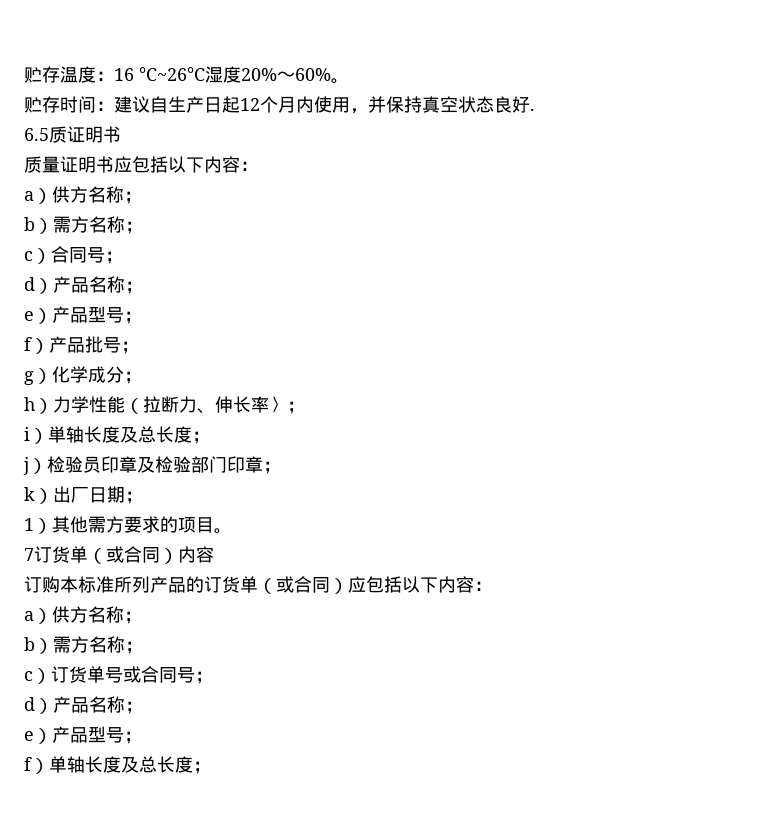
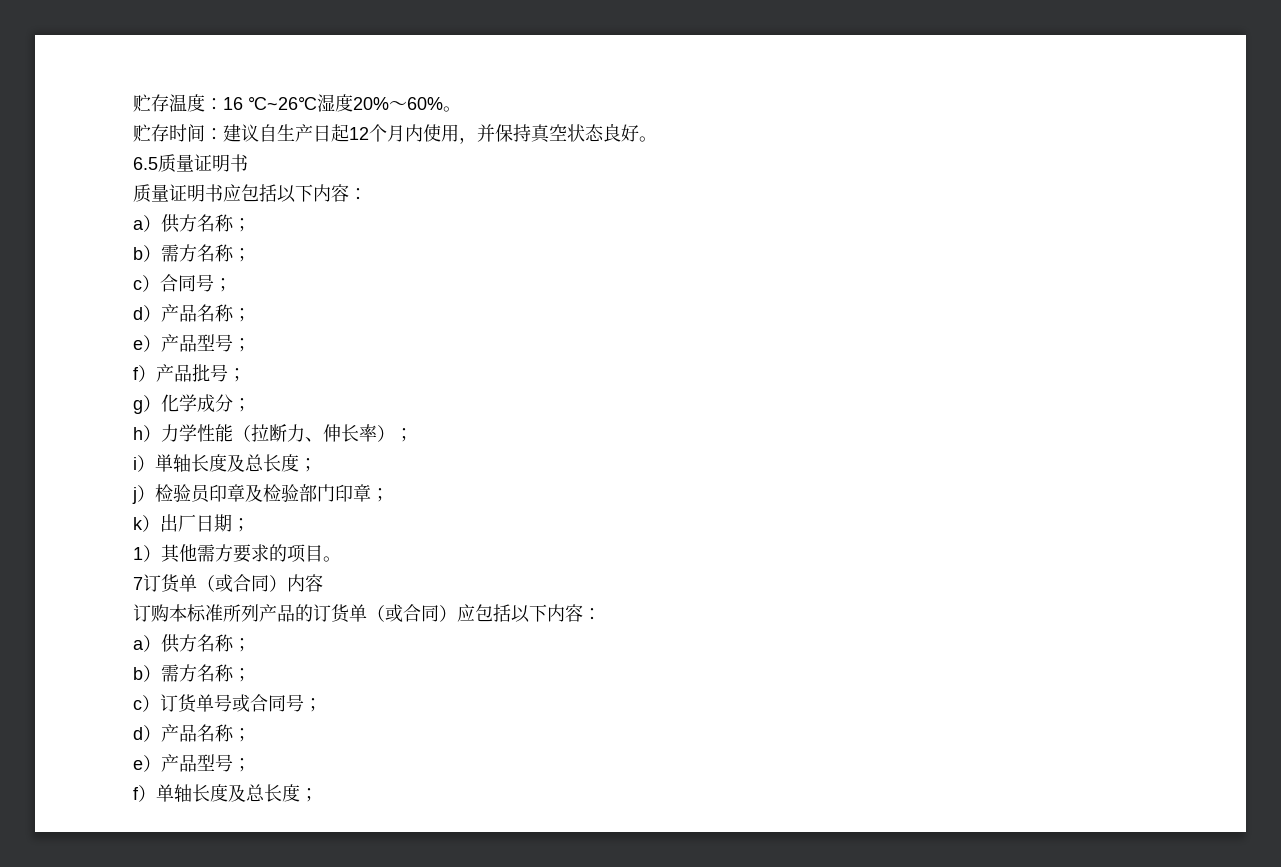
- 贮存时间：建议自生产日起12个月内使用，并保持真空状态良好.
+ 贮存时间：建议自生产日起12个月内使用，并保持真空状态良好。
- 6.5质证明书
+ 6.5质量证明书
- h）力学性能（拉断力、伸长率〉；
+ h）力学性能（拉断力、伸长率）；

